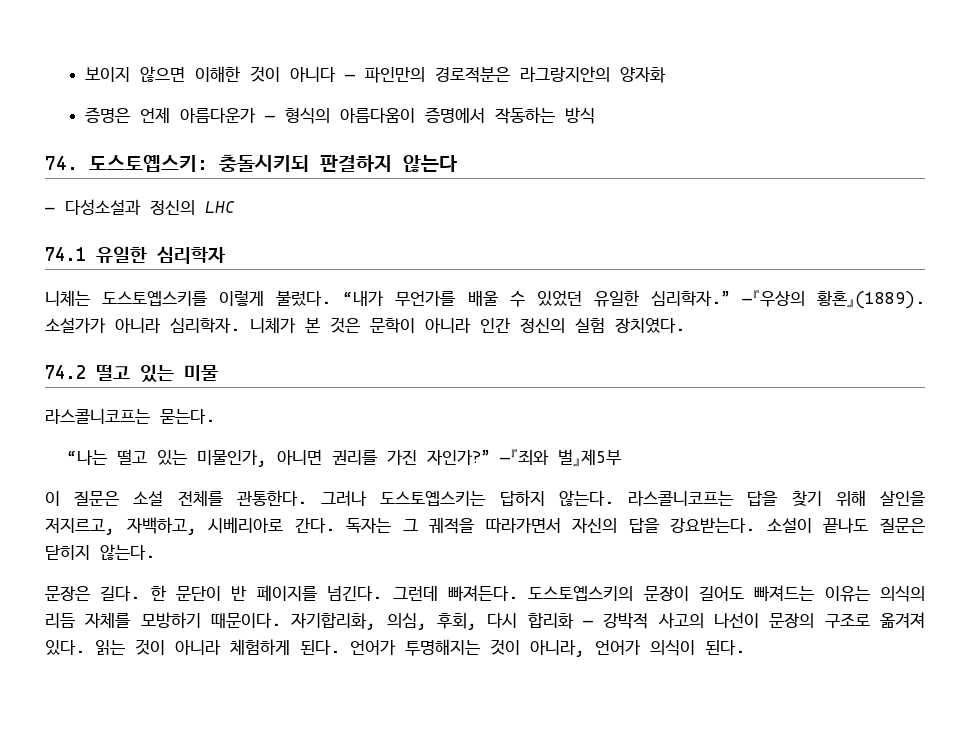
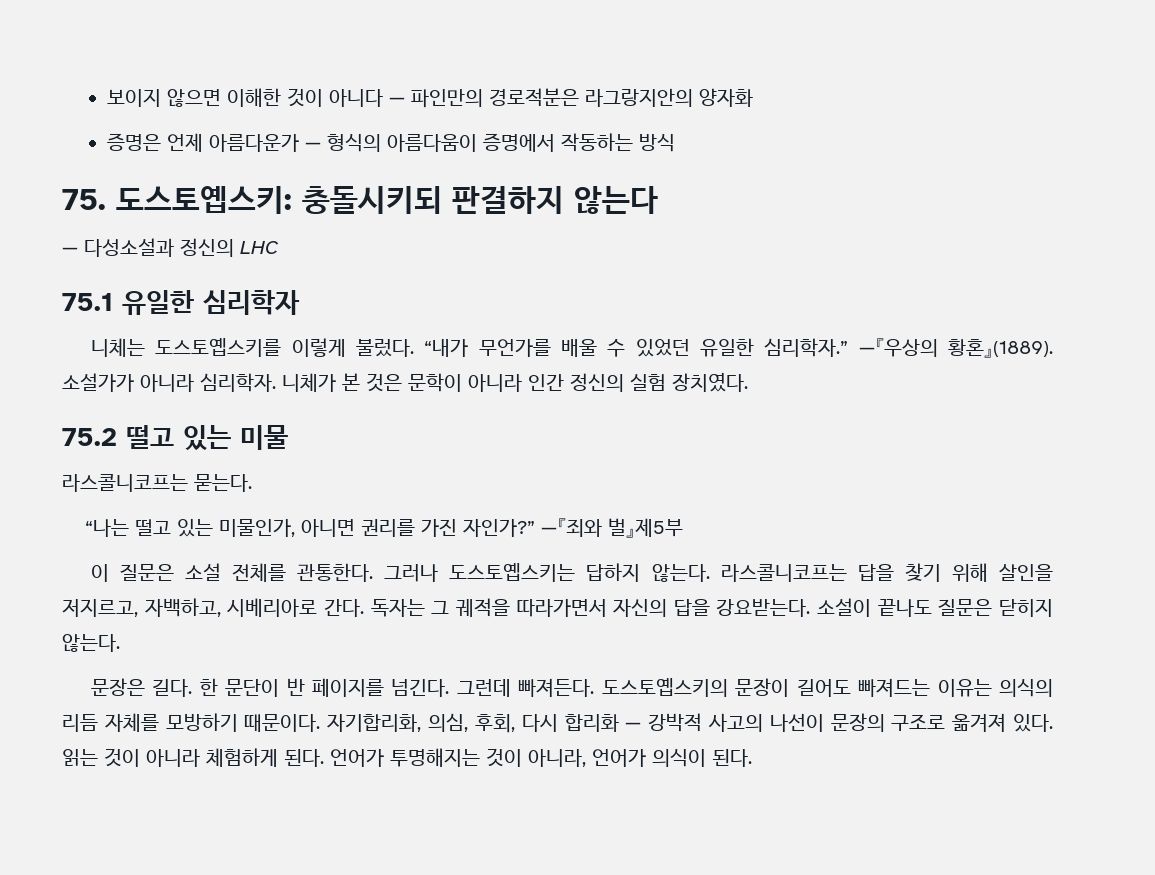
- 74. 도스토옙스키: 충돌시키되 판결하지 않는다
+ 75. 도스토옙스키: 충돌시키되 판결하지 않는다
- 74.1 유일한 심리학자
+ 75.1 유일한 심리학자
- 74.2 떨고 있는 미물
+ 75.2 떨고 있는 미물

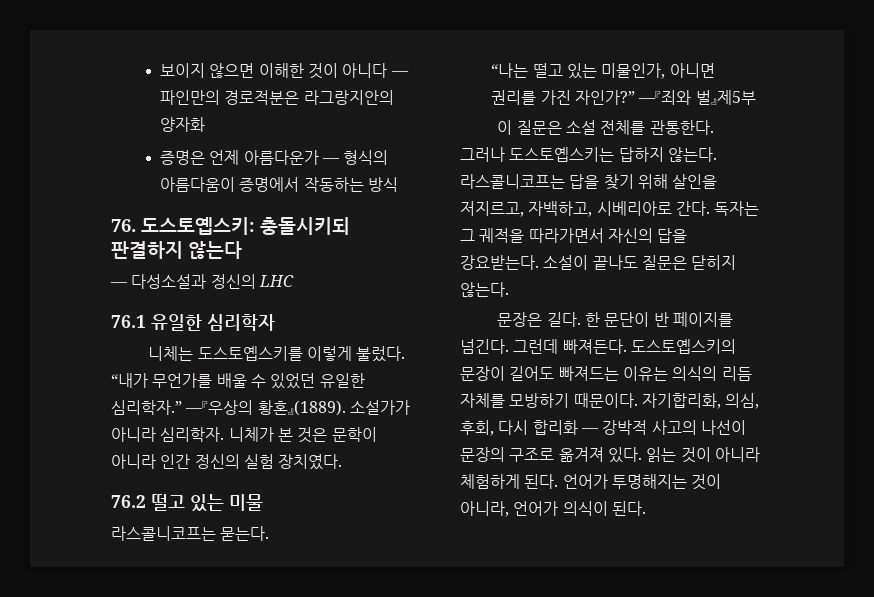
- 75. 도스토옙스키: 충돌시키되 판결하지 않는다
+ 76. 도스토옙스키: 충돌시키되 판결하지 않는다
- 75.1 유일한 심리학자
+ 76.1 유일한 심리학자
- 75.2 떨고 있는 미물
+ 76.2 떨고 있는 미물

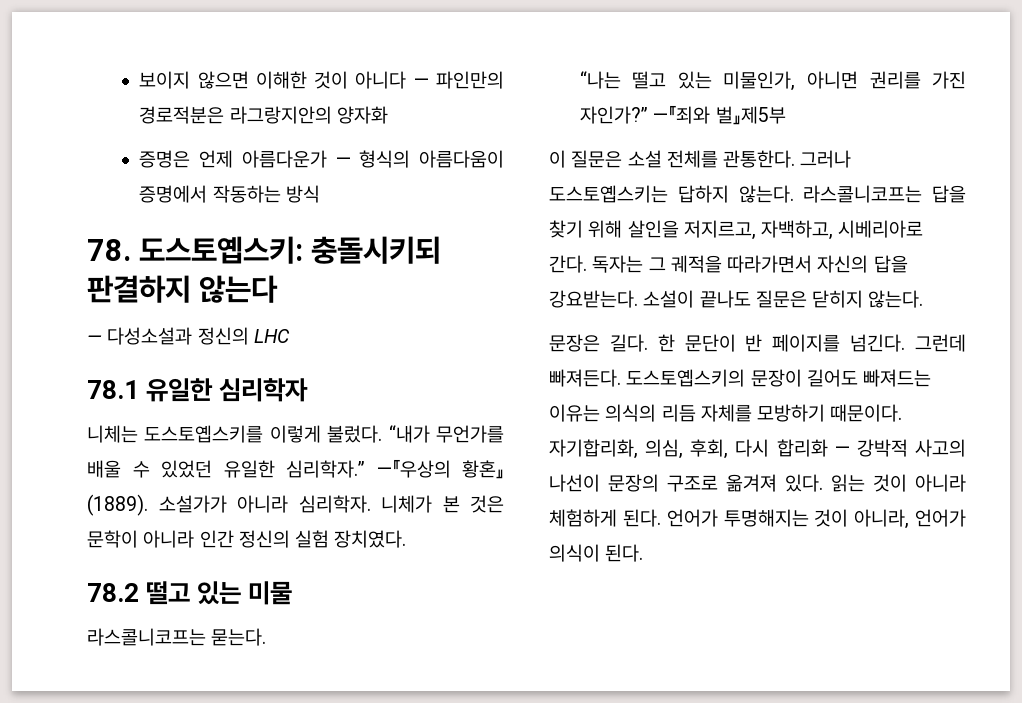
- 76. 도스토옙스키: 충돌시키되 판결하지 않는다
+ 78. 도스토옙스키: 충돌시키되 판결하지 않는다
- 76.1 유일한 심리학자
+ 78.1 유일한 심리학자
- 76.2 떨고 있는 미물
+ 78.2 떨고 있는 미물

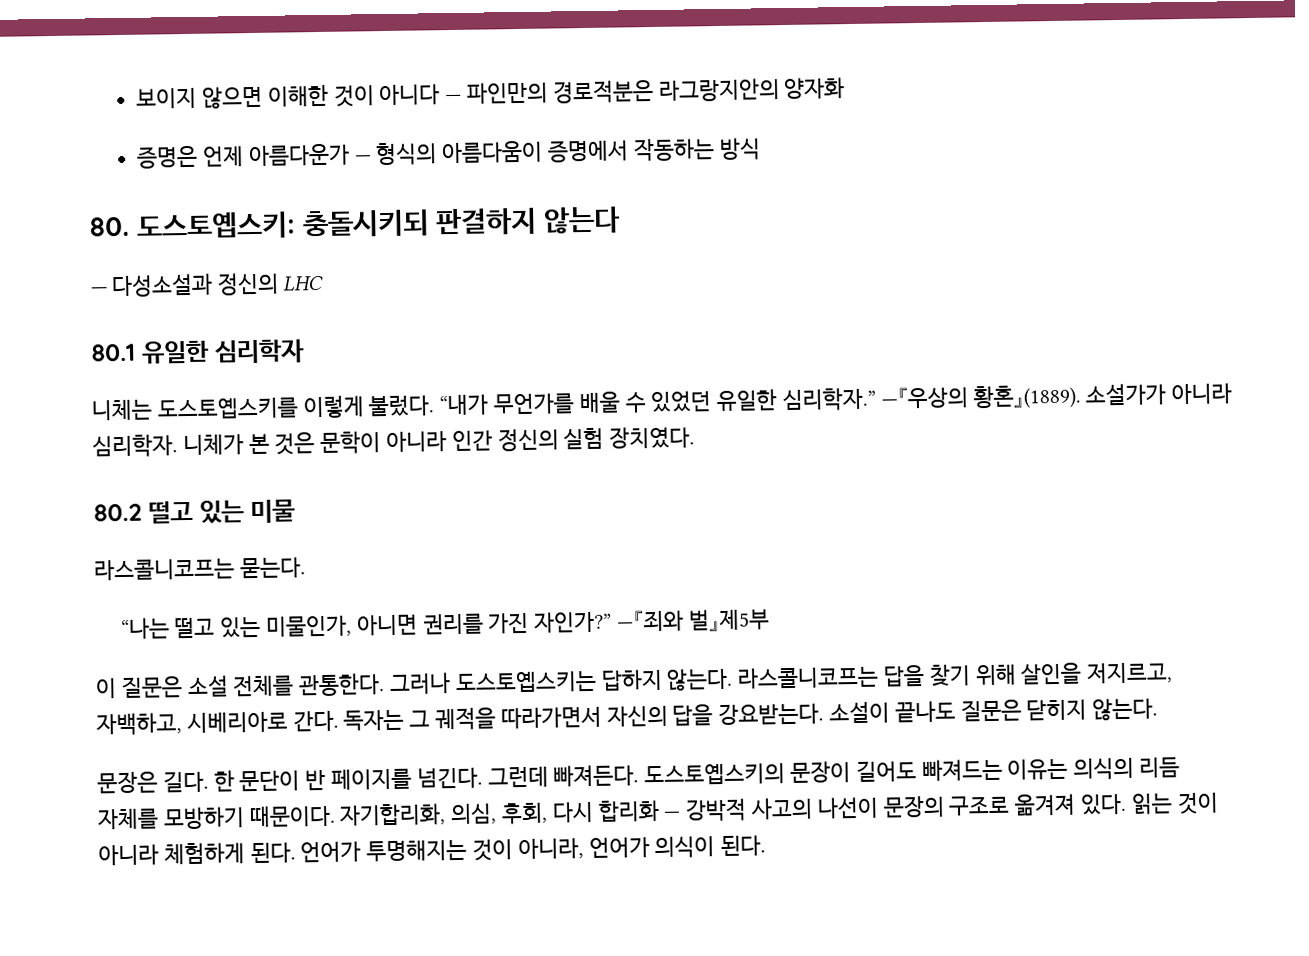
- 78. 도스토옙스키: 충돌시키되 판결하지 않는다
+ 80. 도스토옙스키: 충돌시키되 판결하지 않는다
- 78.1 유일한 심리학자
+ 80.1 유일한 심리학자
- 78.2 떨고 있는 미물
+ 80.2 떨고 있는 미물

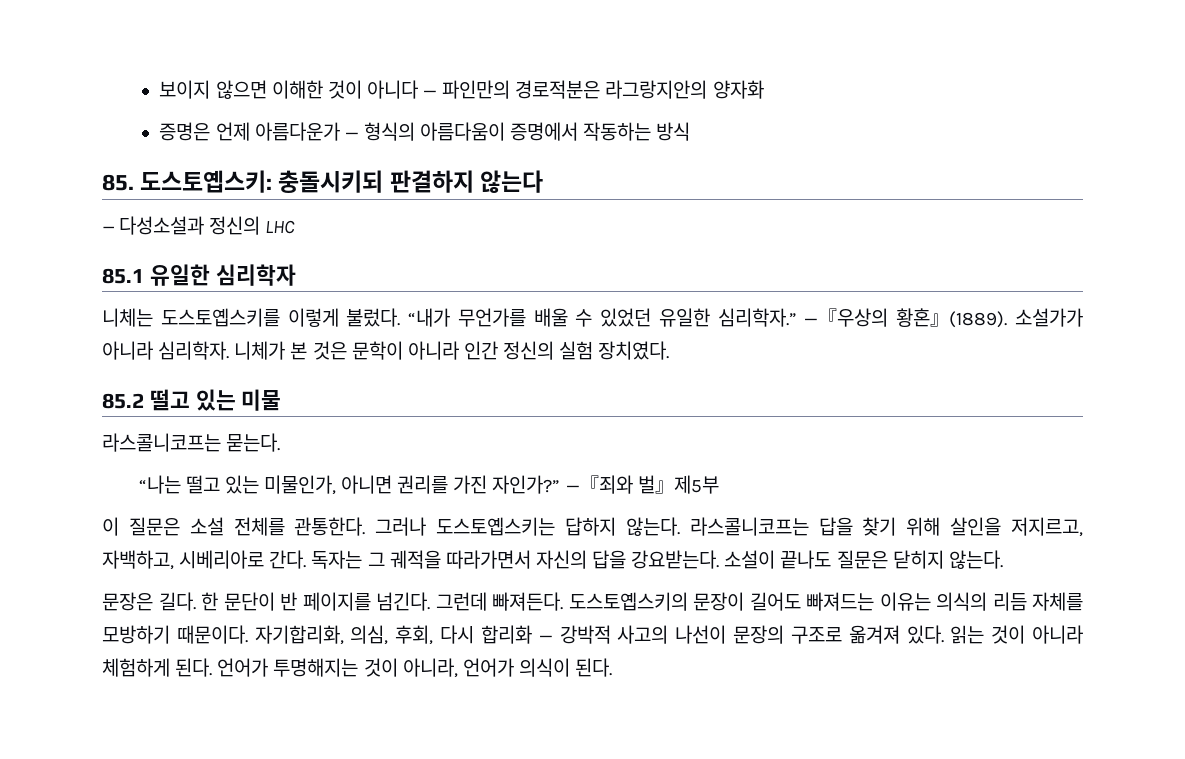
- 80. 도스토옙스키: 충돌시키되 판결하지 않는다
+ 85. 도스토옙스키: 충돌시키되 판결하지 않는다
- 80.1 유일한 심리학자
+ 85.1 유일한 심리학자
- 80.2 떨고 있는 미물
+ 85.2 떨고 있는 미물

